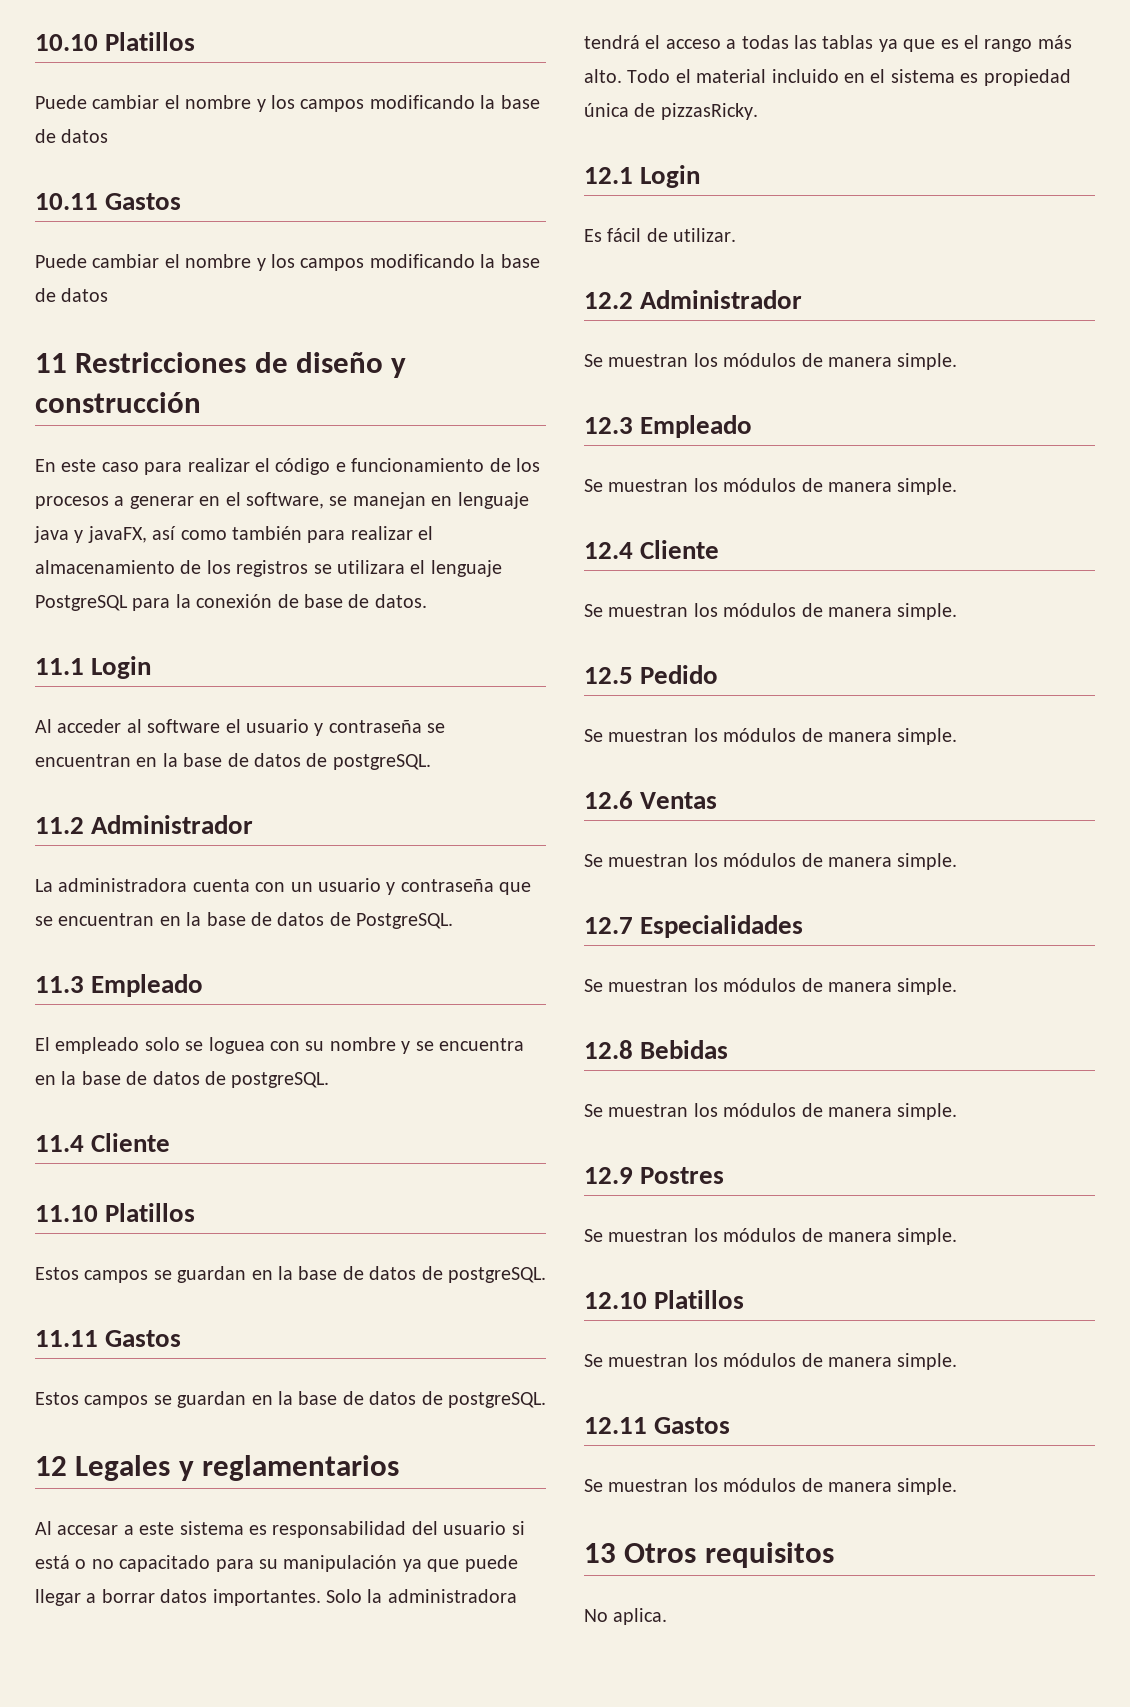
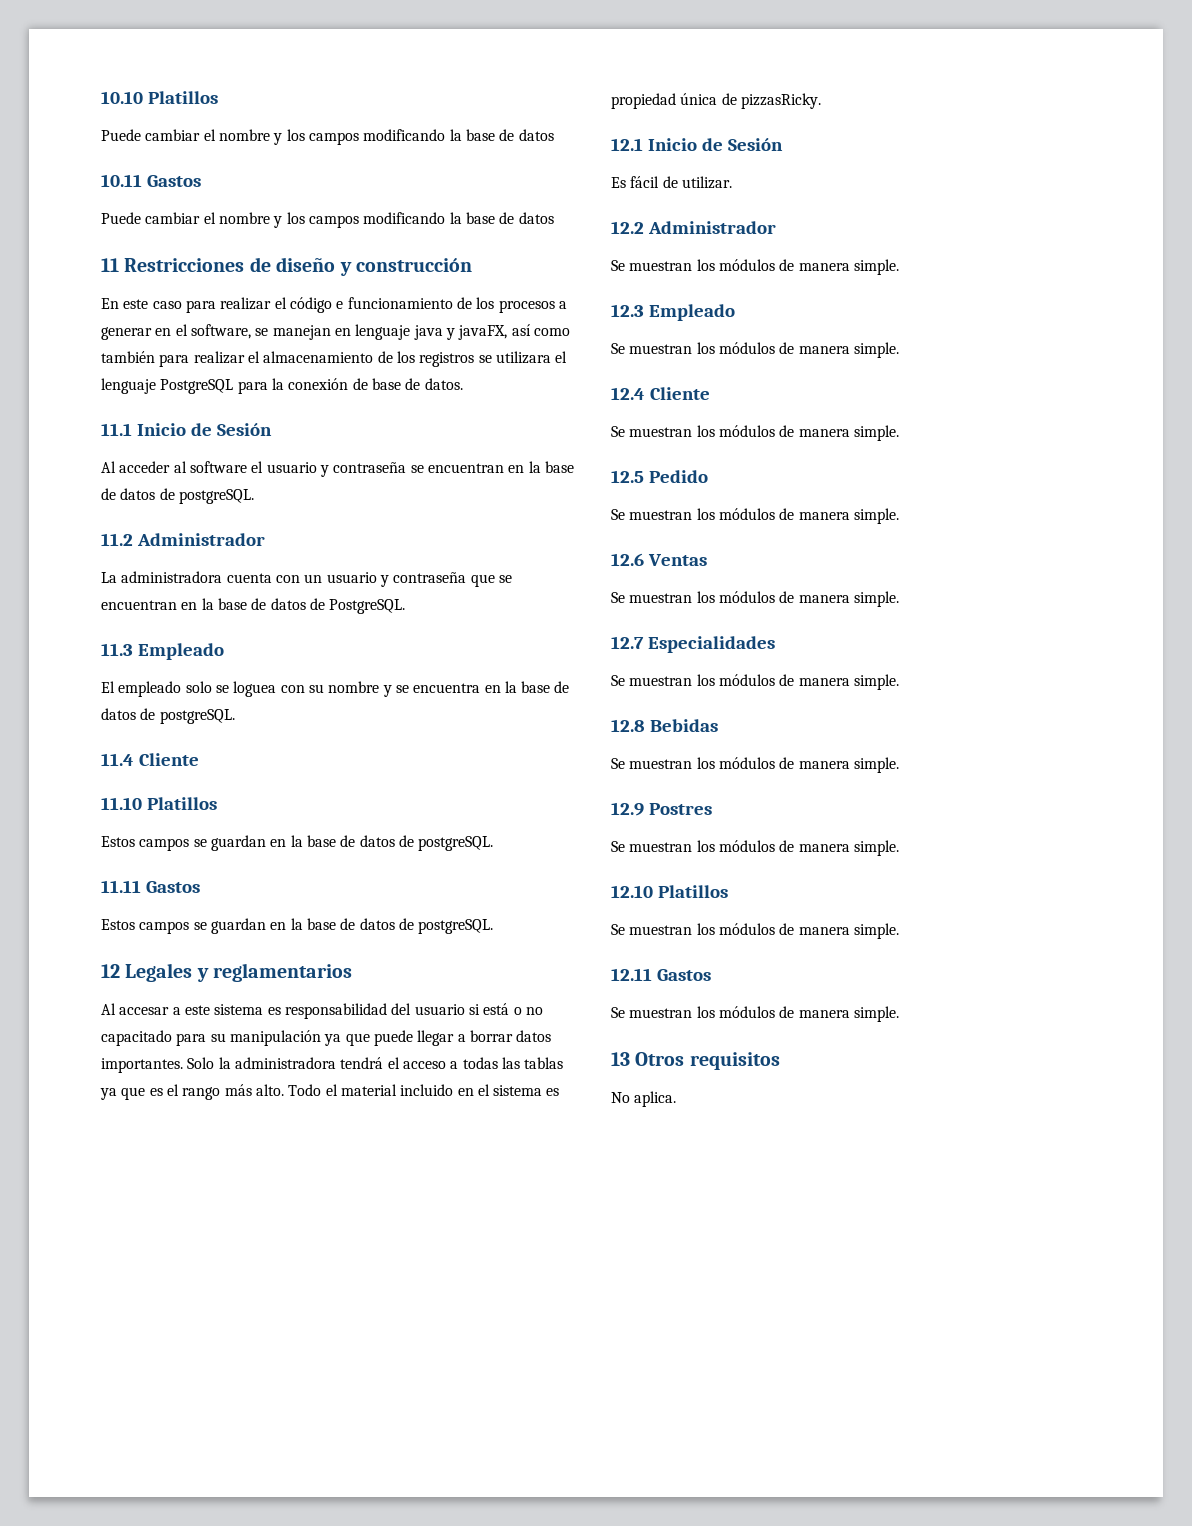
- 11.1 Login
+ 11.1 Inicio de Sesión
- 12.1 Login
+ 12.1 Inicio de Sesión

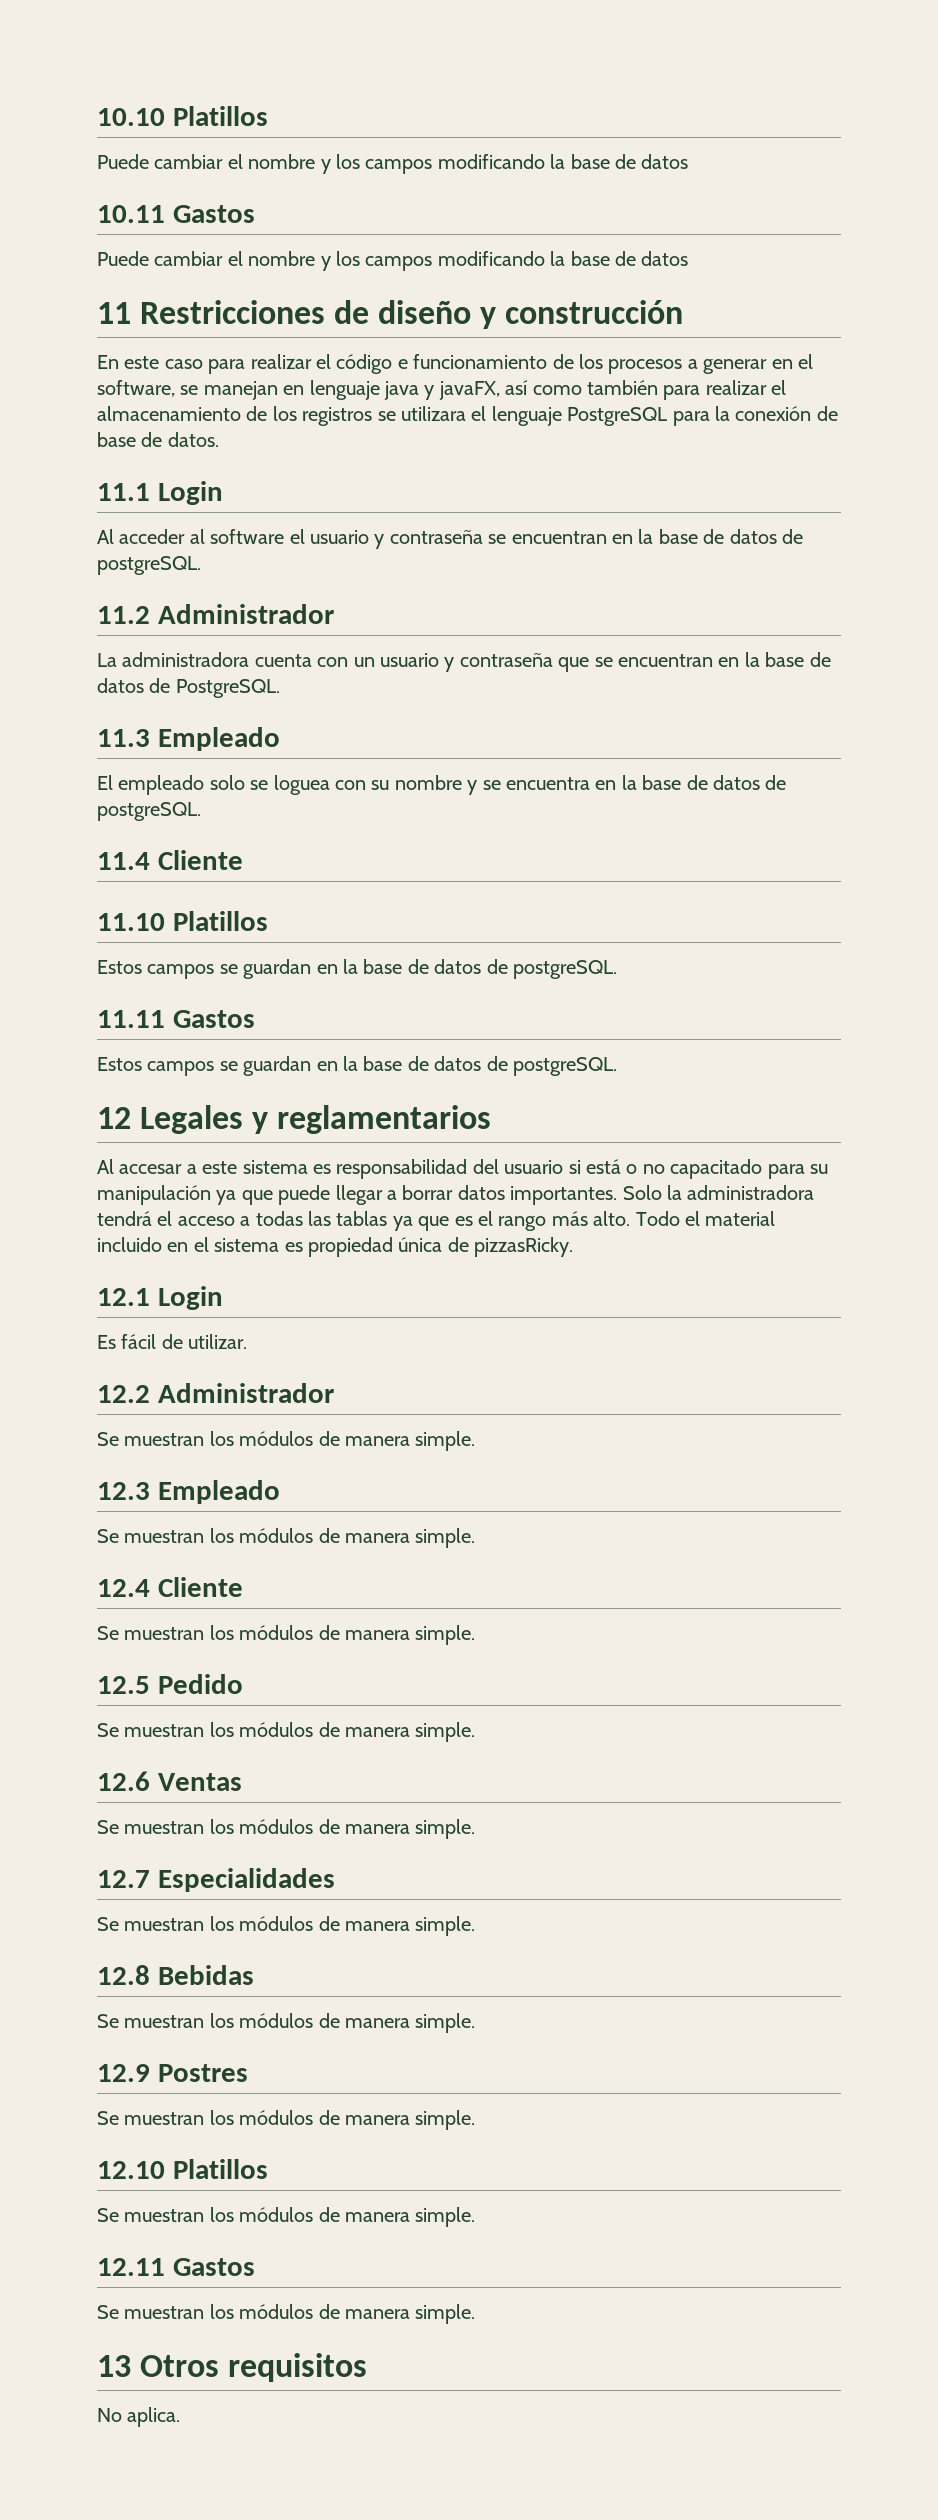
- 11.1 Inicio de Sesión
+ 11.1 Login
- 12.1 Inicio de Sesión
+ 12.1 Login

